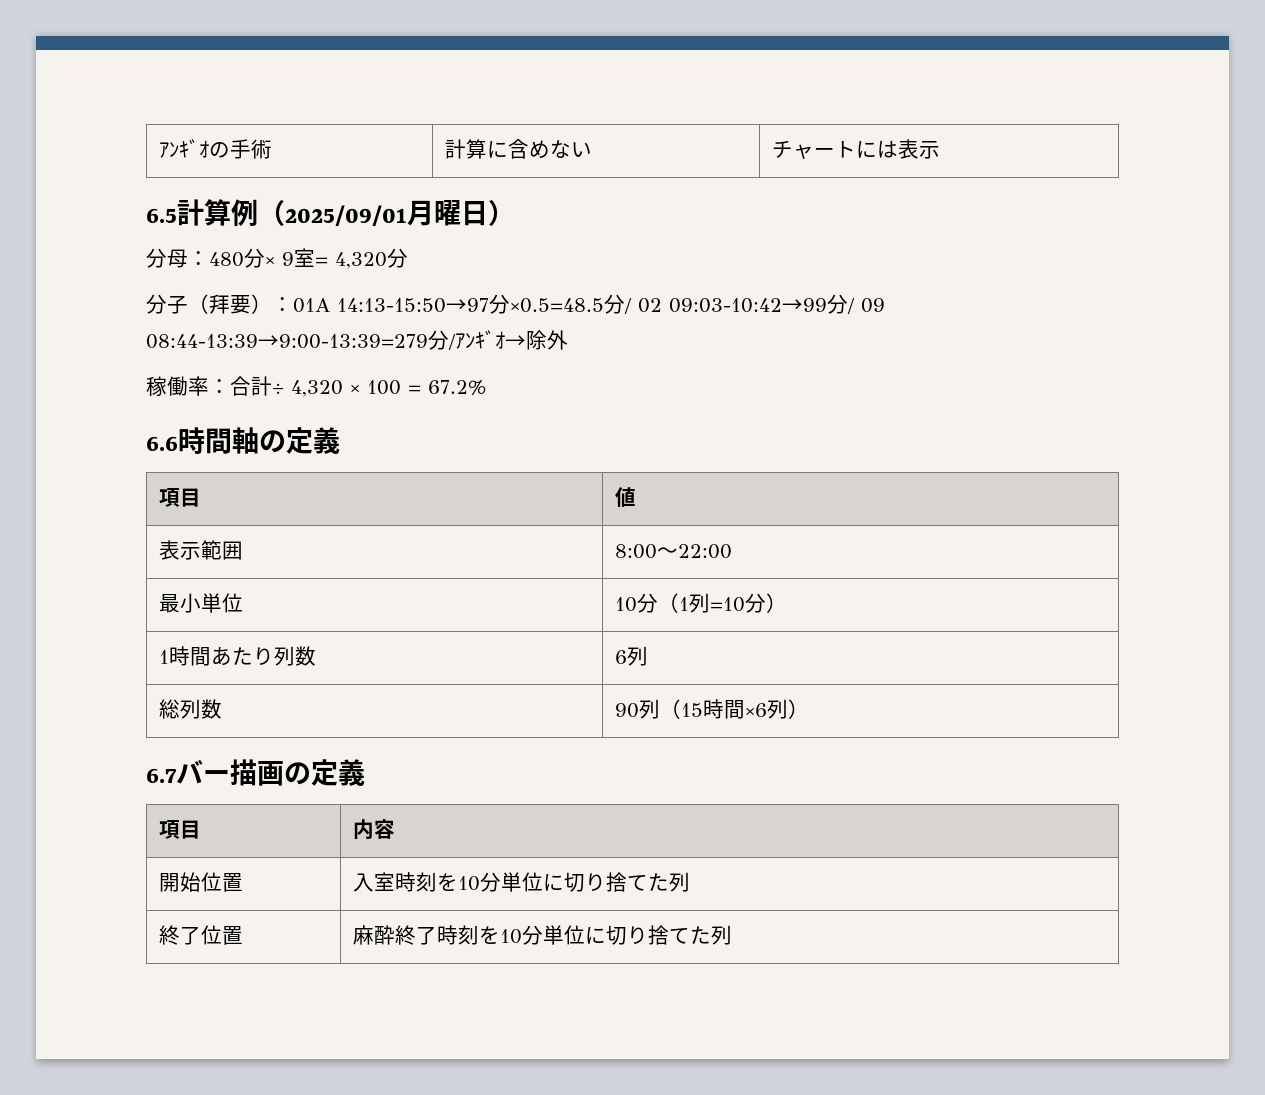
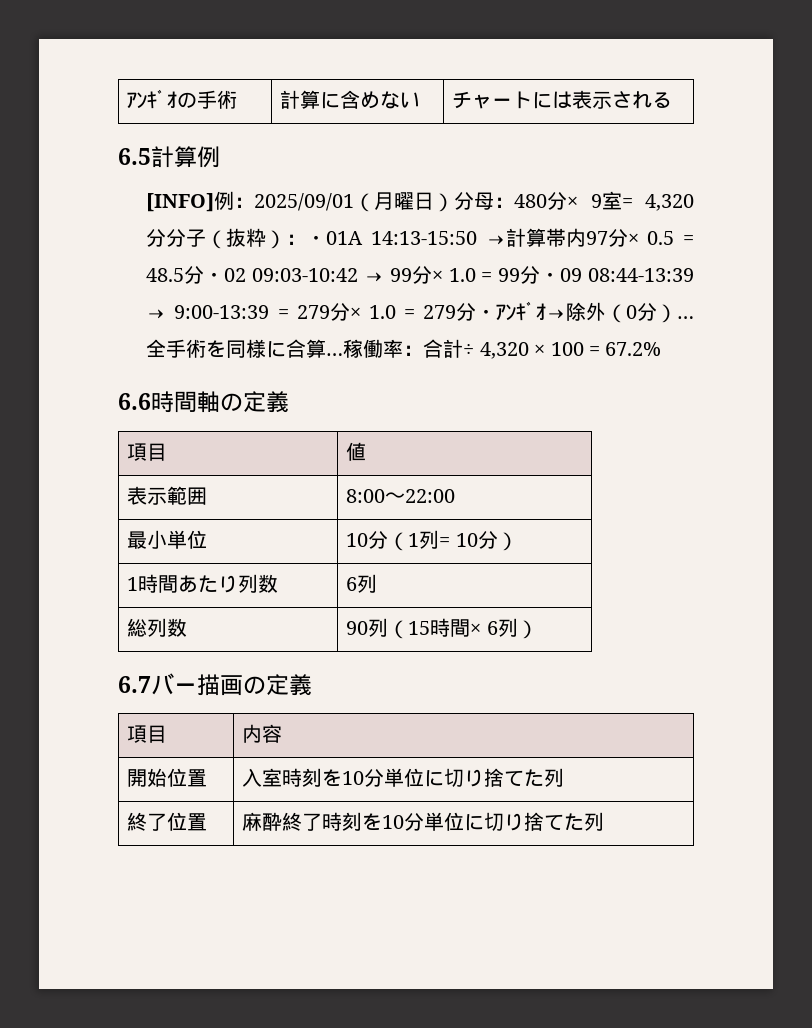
- ｱﾝｷﾞｵの手術 | 計算に含めない | チャートには表示
+ ｱﾝｷﾞｵの手術 | 計算に含めない | チャートには表示される
- 6.5計算例（2025/09/01月曜日）
- 分母：480分× 9室= 4,320分
- 分子（拜要）：01A 14:13-15:50→97分×0.5=48.5分/ 02 09:03-10:42→99分/ 09 08:44-13:39→9:00-13:39=279分/ｱﾝｷﾞｵ→除外
- 稼働率：合計÷ 4,320 × 100 = 67.2%
+ 6.5計算例
+ [INFO]例：2025/09/01（月曜日）分母：480分× 9室= 4,320分分子（抜粋）：・01A 14:13-15:50 →計算帯内97分× 0.5 = 48.5分・02 09:03-10:42 → 99分× 1.0 = 99分・09 08:44-13:39 → 9:00-13:39 = 279分× 1.0 = 279分・ｱﾝｷﾞｵ→除外（0分）…全手術を同様に合算…稼働率：合計÷ 4,320 × 100 = 67.2%
- 最小単位 | 10分（1列=10分）
+ 最小単位 | 10分（1列= 10分）
- 総列数 | 90列（15時間×6列）
+ 総列数 | 90列（15時間× 6列）

